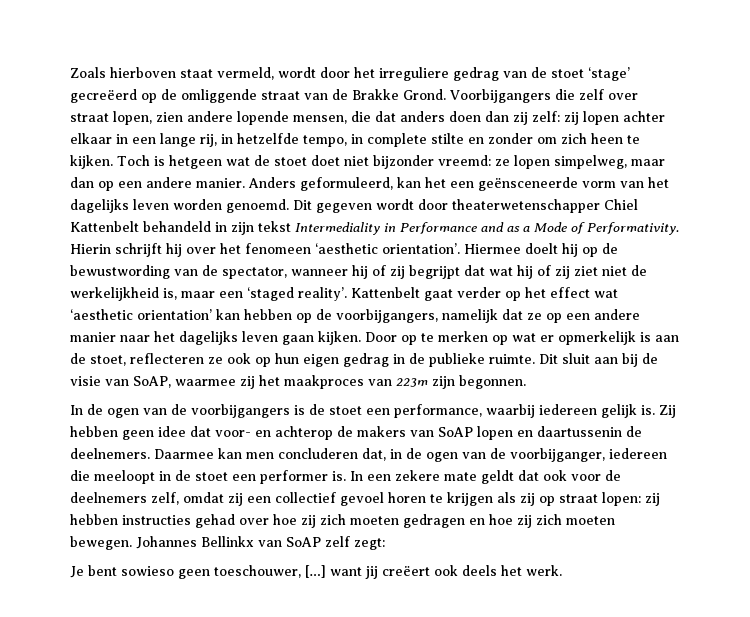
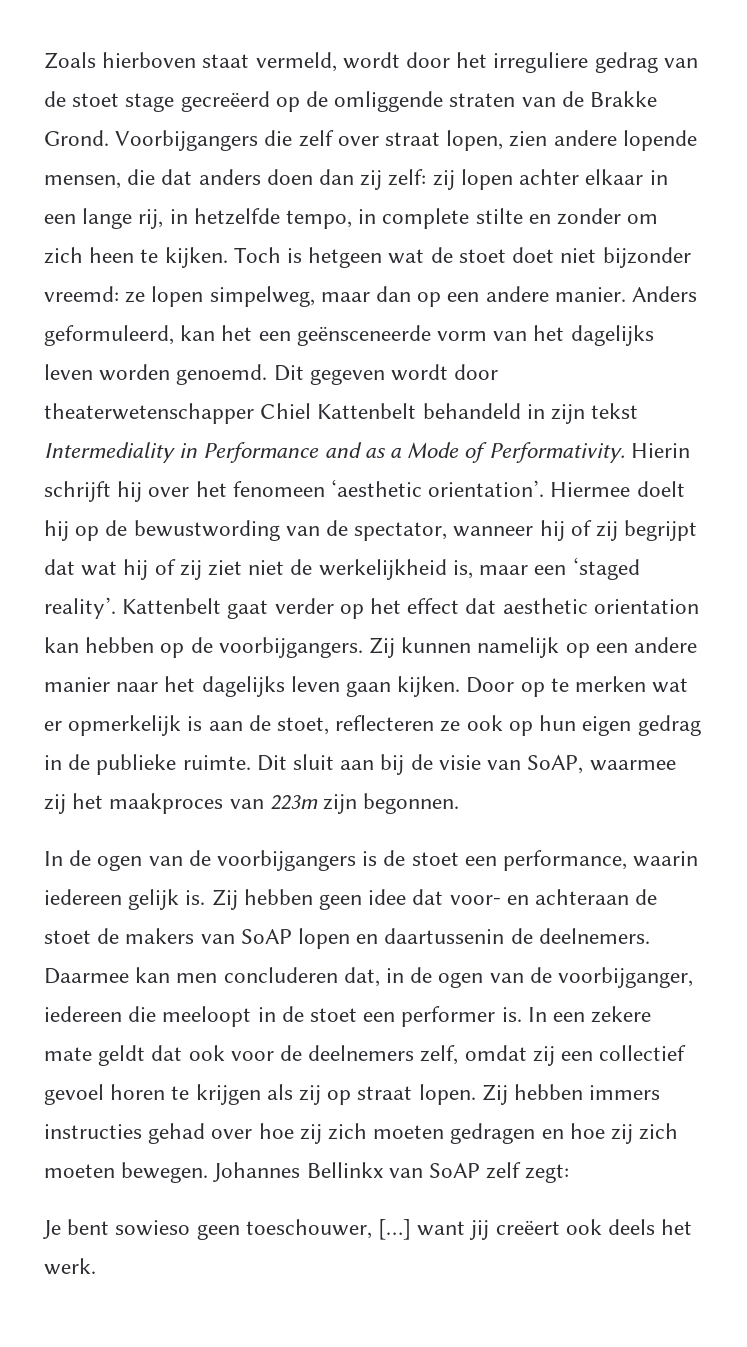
- Zoals hierboven staat vermeld, wordt door het irreguliere gedrag van de stoet ‘stage’ gecreëerd op de omliggende straat van de Brakke Grond.
+ Zoals hierboven staat vermeld, wordt door het irreguliere gedrag van de stoet stage gecreëerd op de omliggende straten van de Brakke Grond.
- Kattenbelt gaat verder op het effect wat ‘aesthetic orientation’ kan hebben op de voorbijgangers, namelijk dat ze op een andere manier naar het dagelijks leven gaan kijken.
+ Kattenbelt gaat verder op het effect dat aesthetic orientation kan hebben op de voorbijgangers. Zij kunnen namelijk op een andere manier naar het dagelijks leven gaan kijken.
- Door op te merken op wat er opmerkelijk is aan de stoet, reflecteren ze ook op hun eigen gedrag in de publieke ruimte.
+ Door op te merken wat er opmerkelijk is aan de stoet, reflecteren ze ook op hun eigen gedrag in de publieke ruimte.
- In de ogen van de voorbijgangers is de stoet een performance, waarbij iedereen gelijk is.
+ In de ogen van de voorbijgangers is de stoet een performance, waarin iedereen gelijk is.
- Zij hebben geen idee dat voor- en achterop de makers van SoAP lopen en daartussenin de deelnemers.
+ Zij hebben geen idee dat voor- en achteraan de stoet de makers van SoAP lopen en daartussenin de deelnemers.
- In een zekere mate geldt dat ook voor de deelnemers zelf, omdat zij een collectief gevoel horen te krijgen als zij op straat lopen: zij hebben instructies gehad over hoe zij zich moeten gedragen en hoe zij zich moeten bewegen.
+ In een zekere mate geldt dat ook voor de deelnemers zelf, omdat zij een collectief gevoel horen te krijgen als zij op straat lopen. Zij hebben immers instructies gehad over hoe zij zich moeten gedragen en hoe zij zich moeten bewegen.

